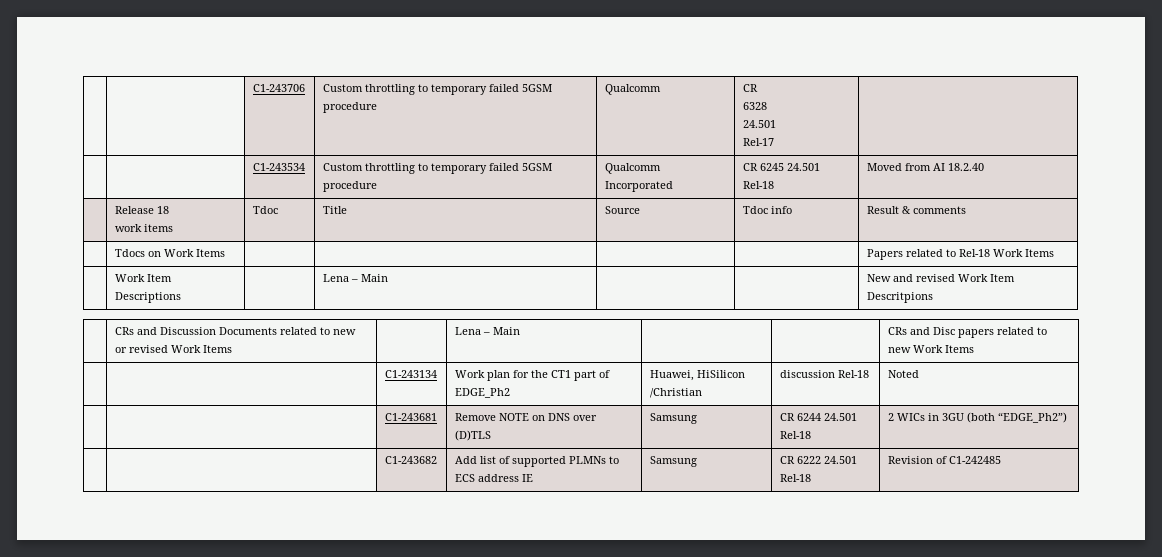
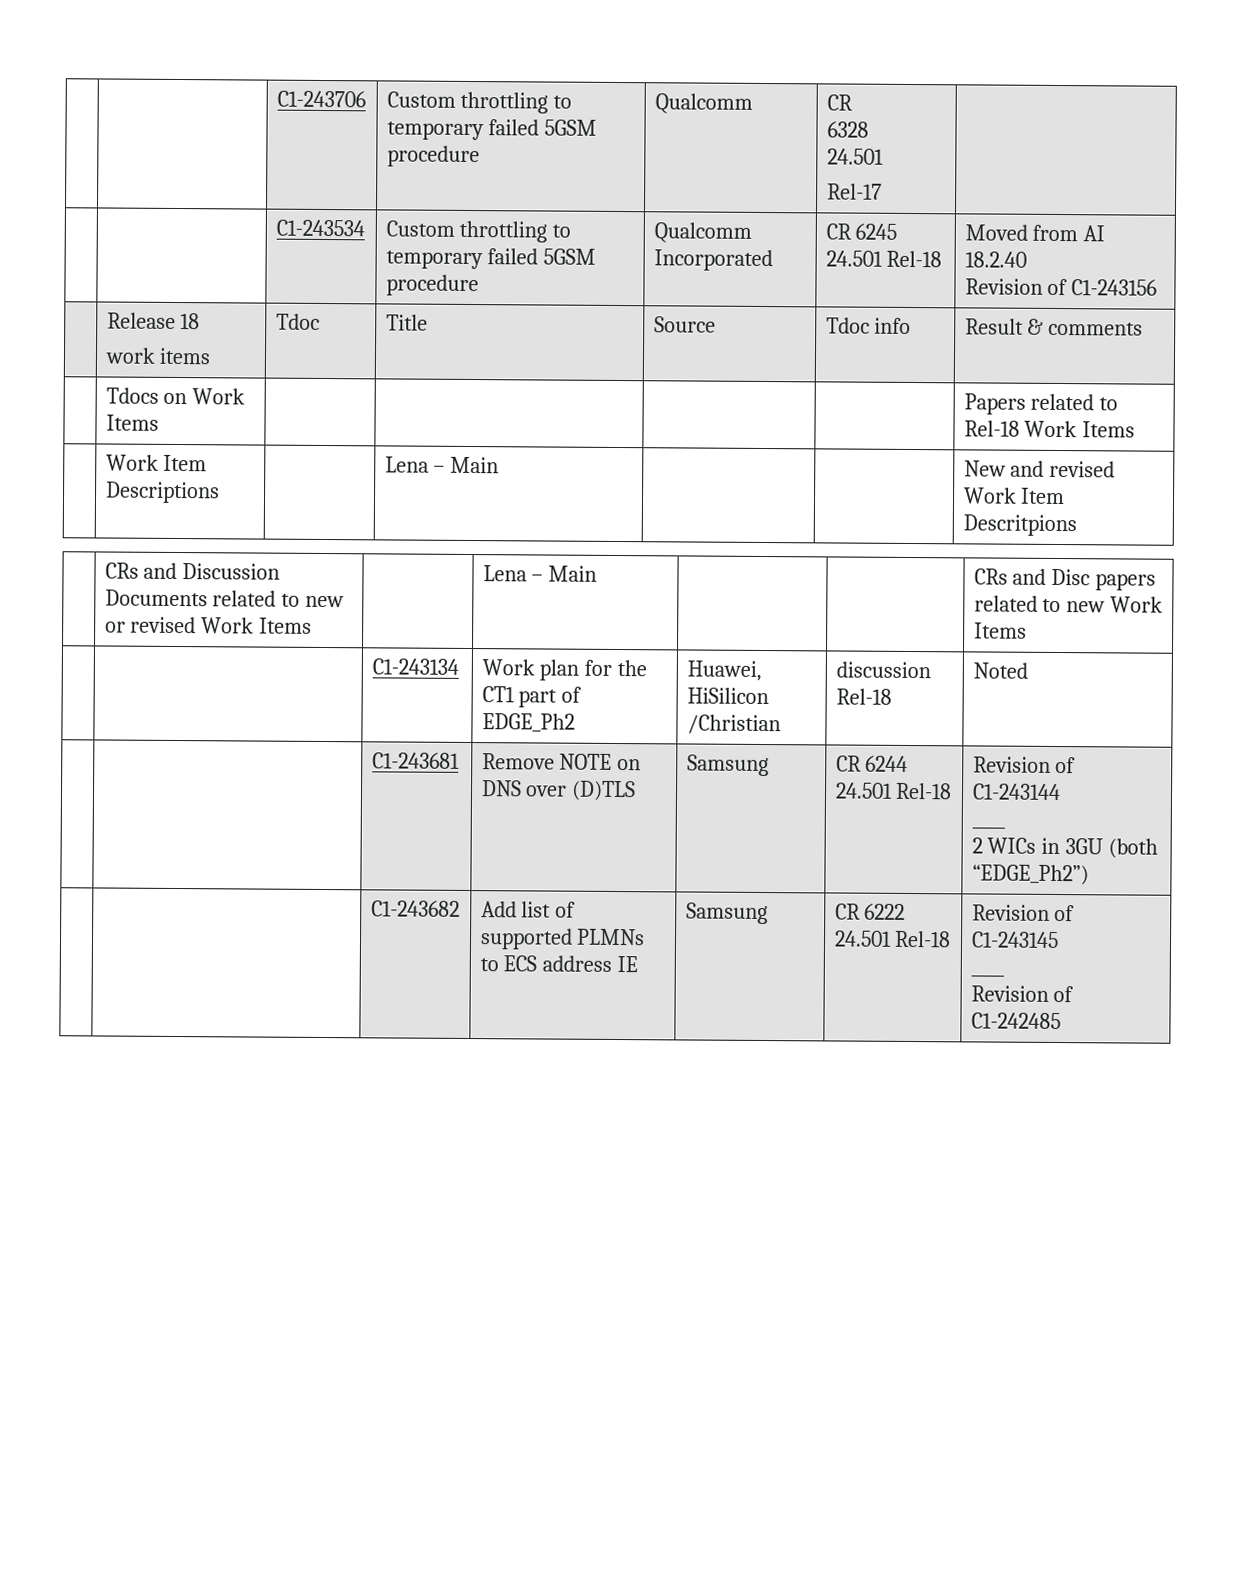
  | | C1-243534 | Custom throttling to temporary failed 5GSM procedure | Qualcomm Incorporated | CR 6245 24.501 Rel-18 | Moved from AI 18.2.40
+ Revision of C1-243156
- | | C1-243681 | Remove NOTE on DNS over (D)TLS | Samsung | CR 6244 24.501 Rel-18 | 2 WICs in 3GU (both “EDGE_Ph2”)
+ | | C1-243681 | Remove NOTE on DNS over (D)TLS | Samsung | CR 6244 24.501 Rel-18 | Revision of C1-243144
+ ____
+ 2 WICs in 3GU (both “EDGE_Ph2”)
- | | C1-243682 | Add list of supported PLMNs to ECS address IE | Samsung | CR 6222 24.501 Rel-18 | Revision of C1-242485
+ | | C1-243682 | Add list of supported PLMNs to ECS address IE | Samsung | CR 6222 24.501 Rel-18 | Revision of C1-243145
+ ____
+ Revision of C1-242485

